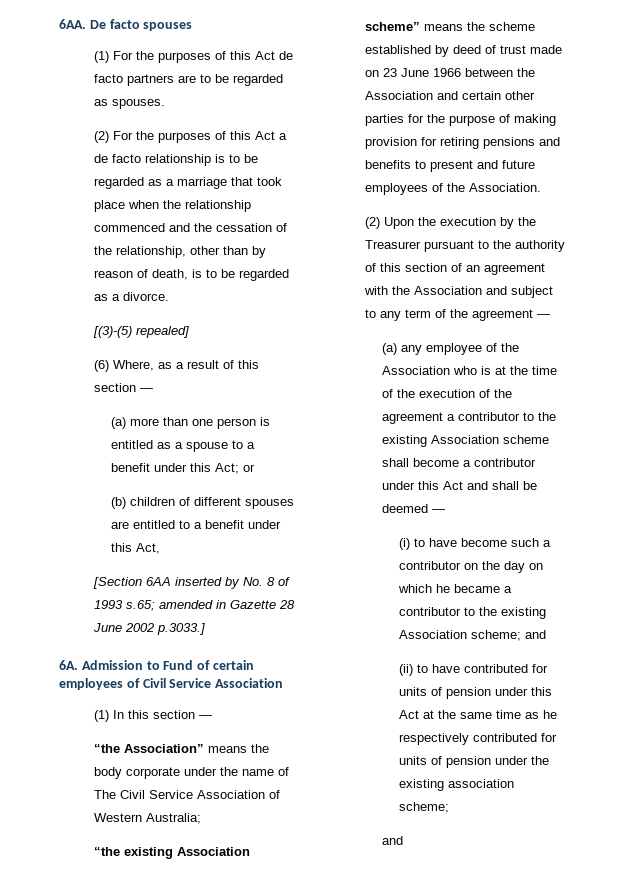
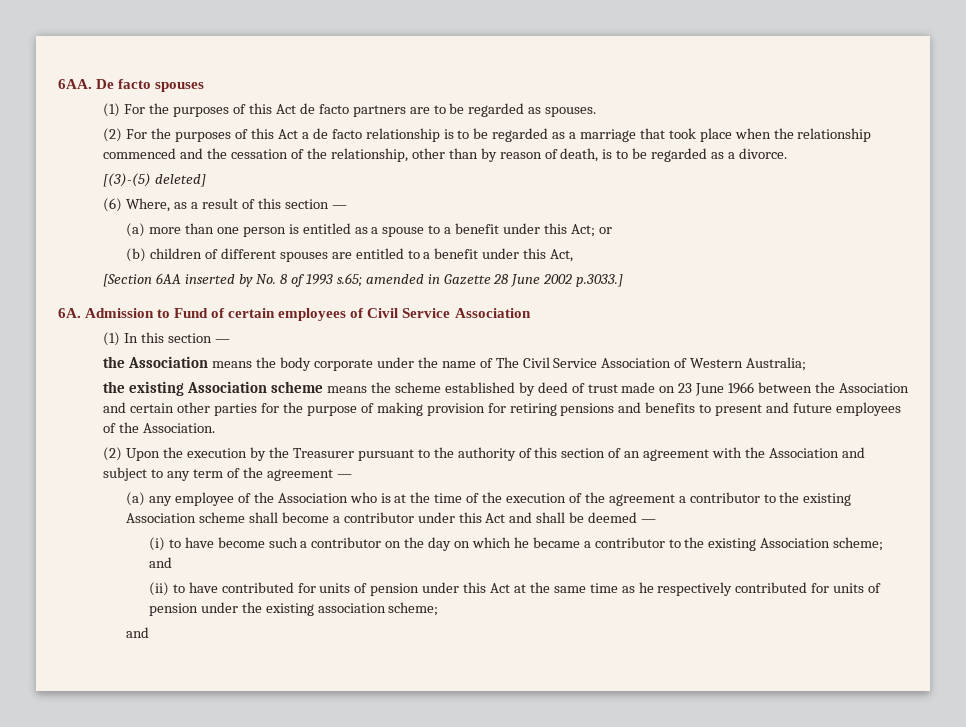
- [(3)-(5) repealed]
+ [(3)-(5) deleted]
- “the Association” means the body corporate under the name of The Civil Service Association of Western Australia;
+ the Association means the body corporate under the name of The Civil Service Association of Western Australia;
- “the existing Association scheme” means the scheme established by deed of trust made on 23 June 1966 between the Association and certain other parties for the purpose of making provision for retiring pensions and benefits to present and future employees of the Association.
+ the existing Association scheme means the scheme established by deed of trust made on 23 June 1966 between the Association and certain other parties for the purpose of making provision for retiring pensions and benefits to present and future employees of the Association.

